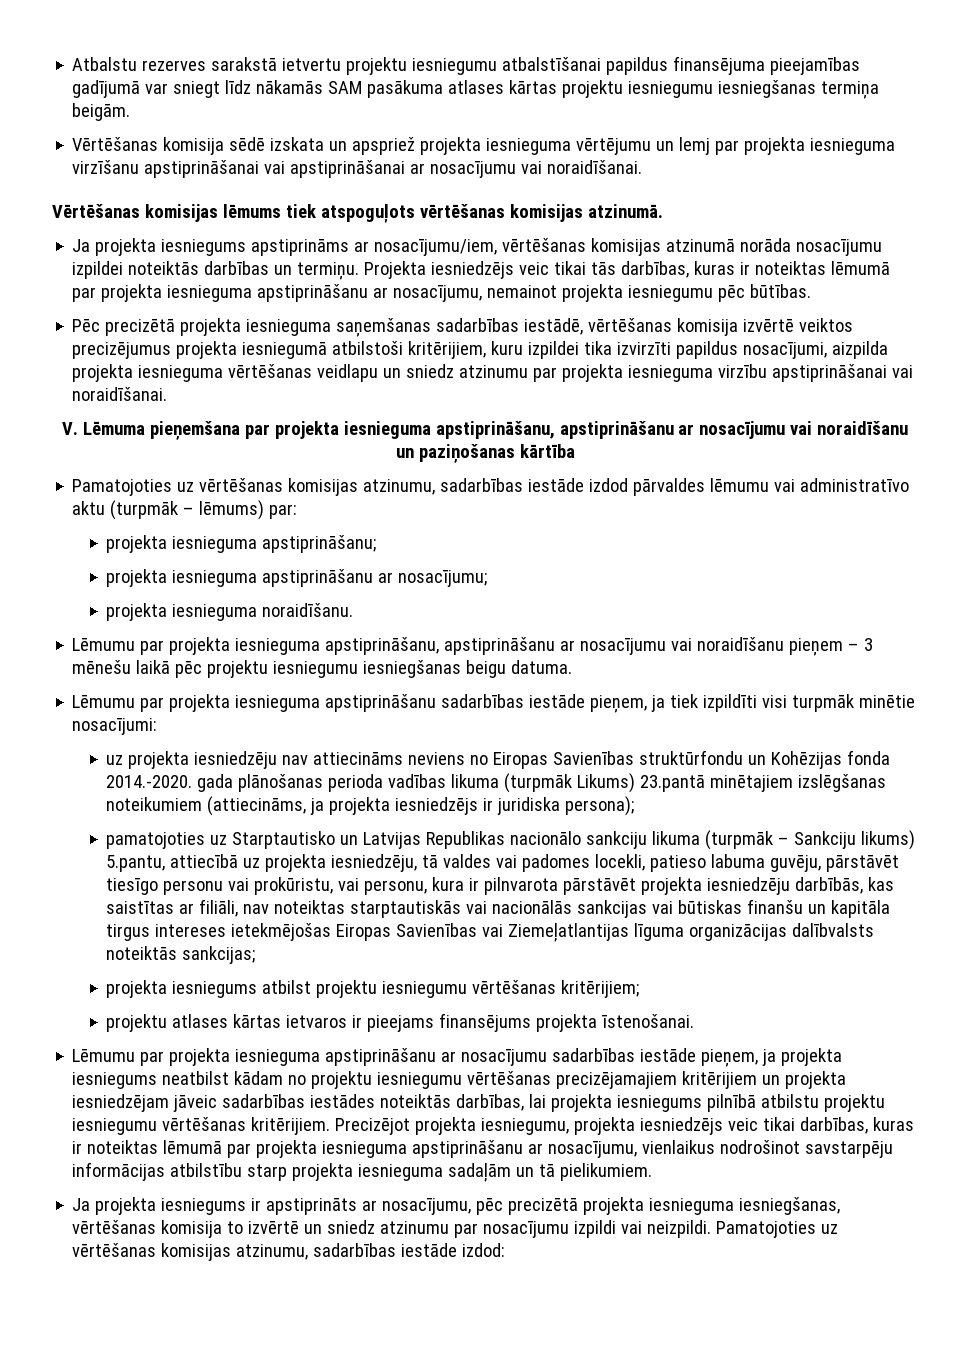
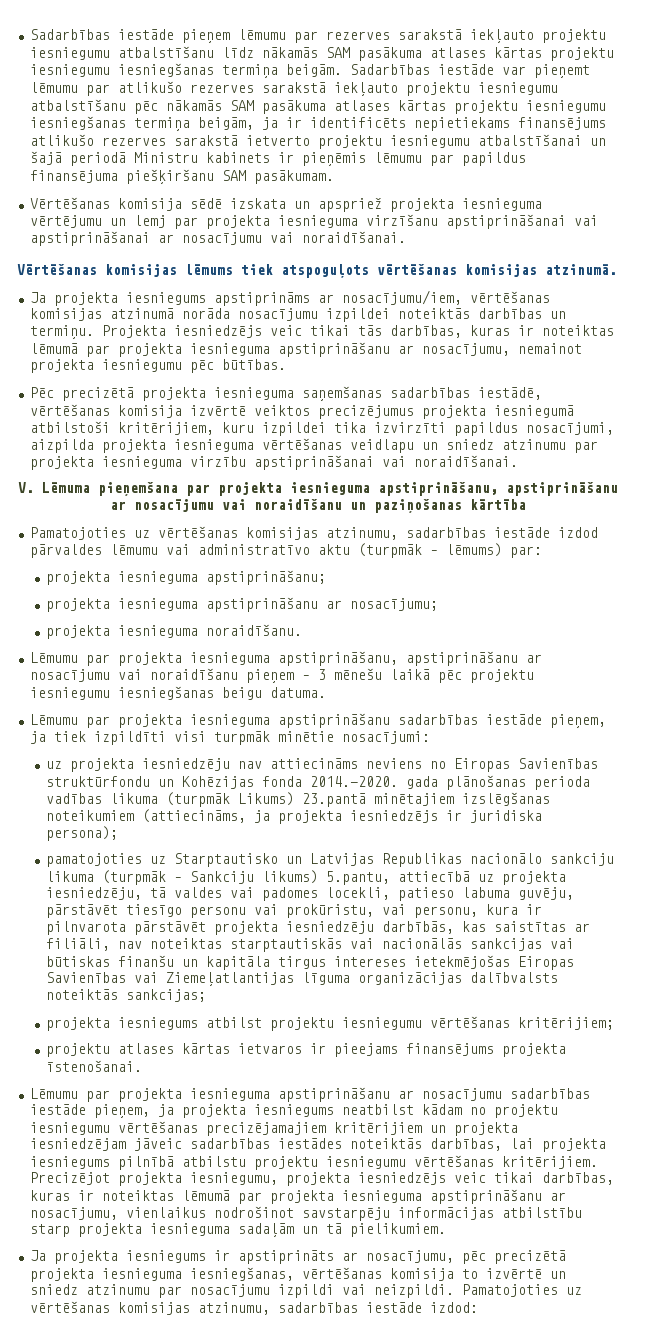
- Atbalstu rezerves sarakstā ietvertu projektu iesniegumu atbalstīšanai papildus finansējuma pieejamības gadījumā var sniegt līdz nākamās SAM pasākuma atlases kārtas projektu iesniegumu iesniegšanas termiņa beigām.
+ Sadarbības iestāde pieņem lēmumu par rezerves sarakstā iekļauto projektu iesniegumu atbalstīšanu līdz nākamās SAM pasākuma atlases kārtas projektu iesniegumu iesniegšanas termiņa beigām. Sadarbības iestāde var pieņemt lēmumu par atlikušo rezerves sarakstā iekļauto projektu iesniegumu atbalstīšanu pēc nākamās SAM pasākuma atlases kārtas projektu iesniegumu iesniegšanas termiņa beigām, ja ir identificēts nepietiekams finansējums atlikušo rezerves sarakstā ietverto projektu iesniegumu atbalstīšanai un šajā periodā Ministru kabinets ir pieņēmis lēmumu par papildus finansējuma piešķiršanu SAM pasākumam.

